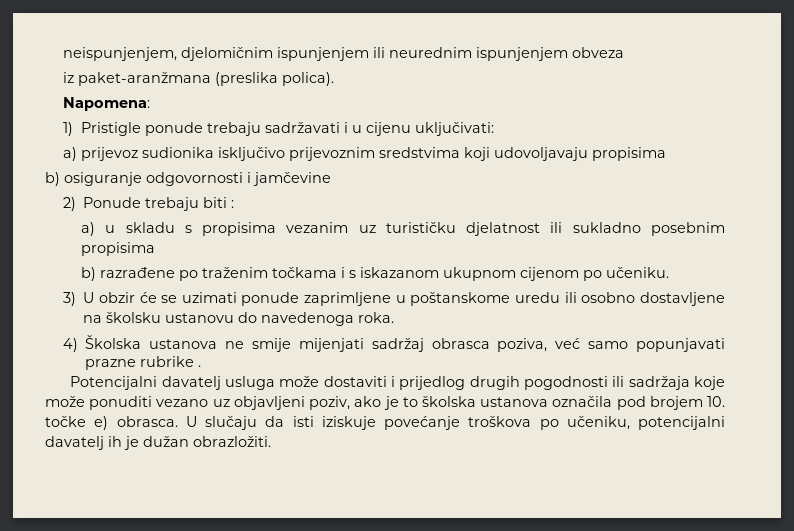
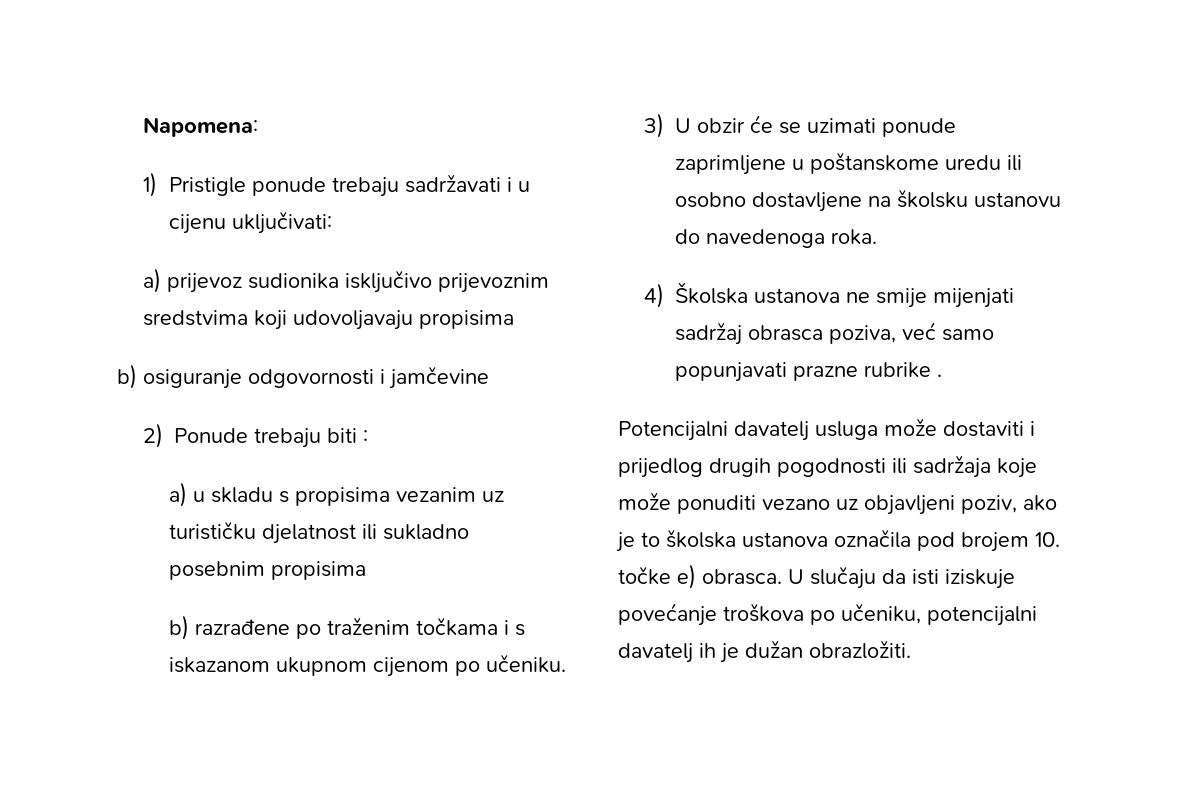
- neispunjenjem, djelomičnim ispunjenjem ili neurednim ispunjenjem obveza
- iz paket-aranžmana (preslika polica).

